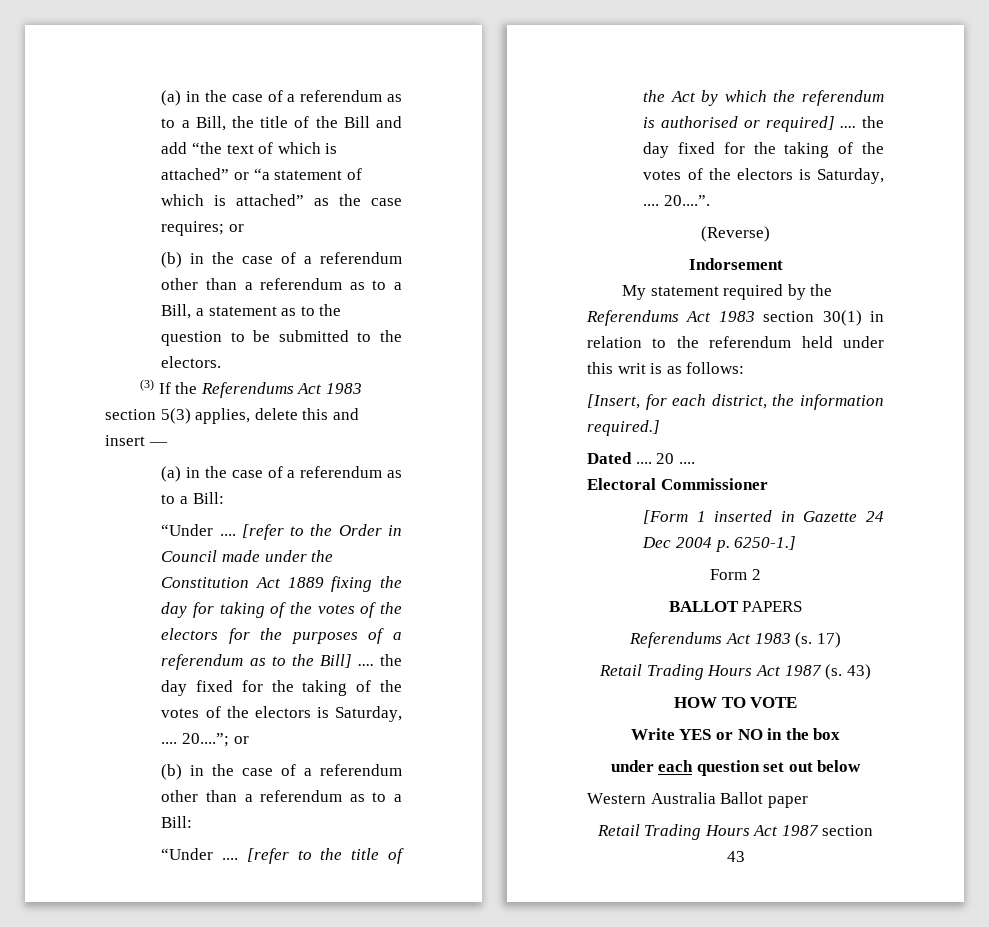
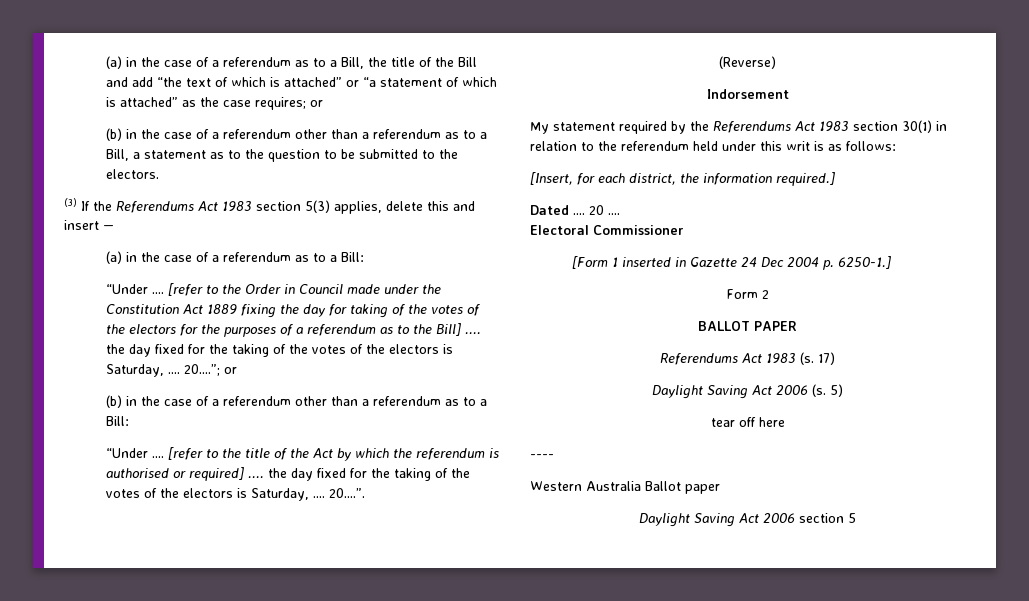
- BALLOT PAPERS
+ BALLOT PAPER
- Retail Trading Hours Act 1987 (s. 43)
- HOW TO VOTE
- Write YES or NO in the box
- under each question set out below
+ Daylight Saving Act 2006 (s. 5)
+ tear off here
+ ----
  Western Australia Ballot paper
- Retail Trading Hours Act 1987 section 43
+ Daylight Saving Act 2006 section 5

